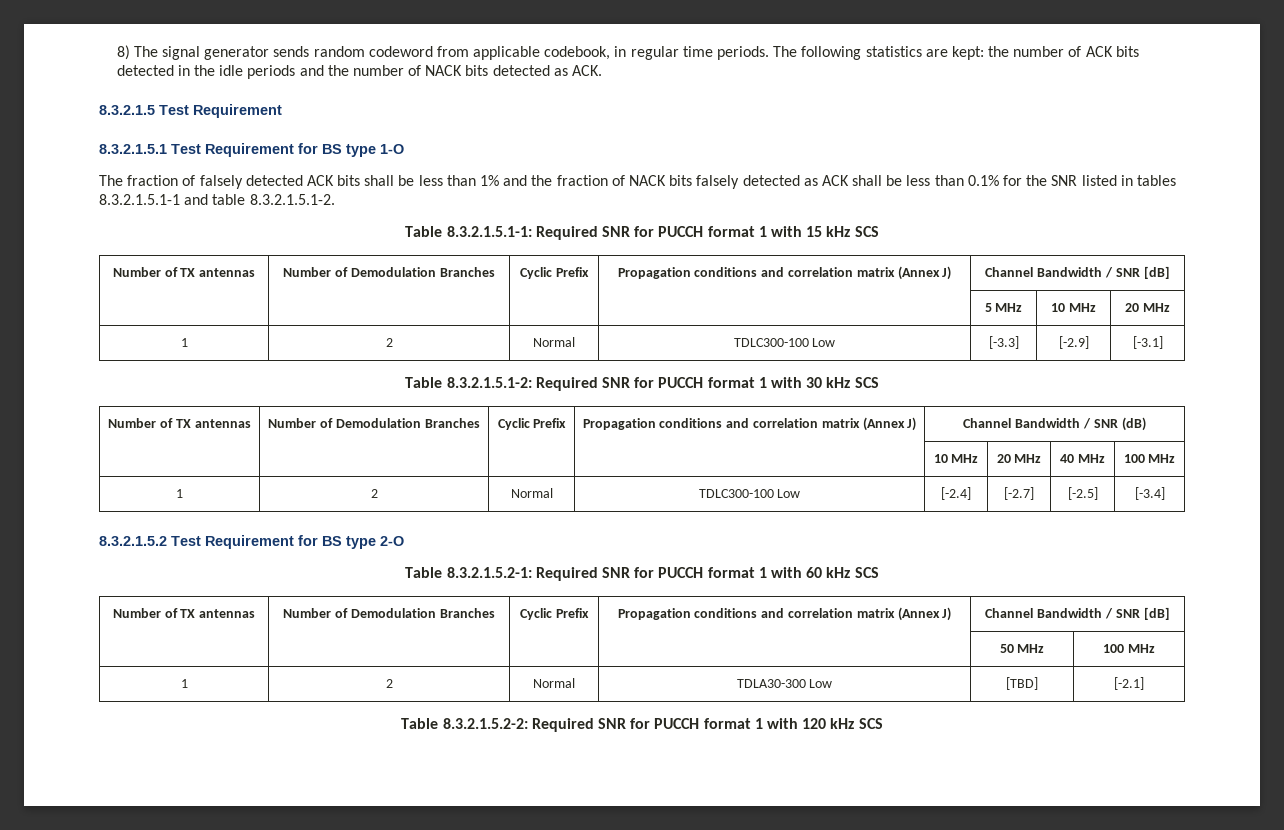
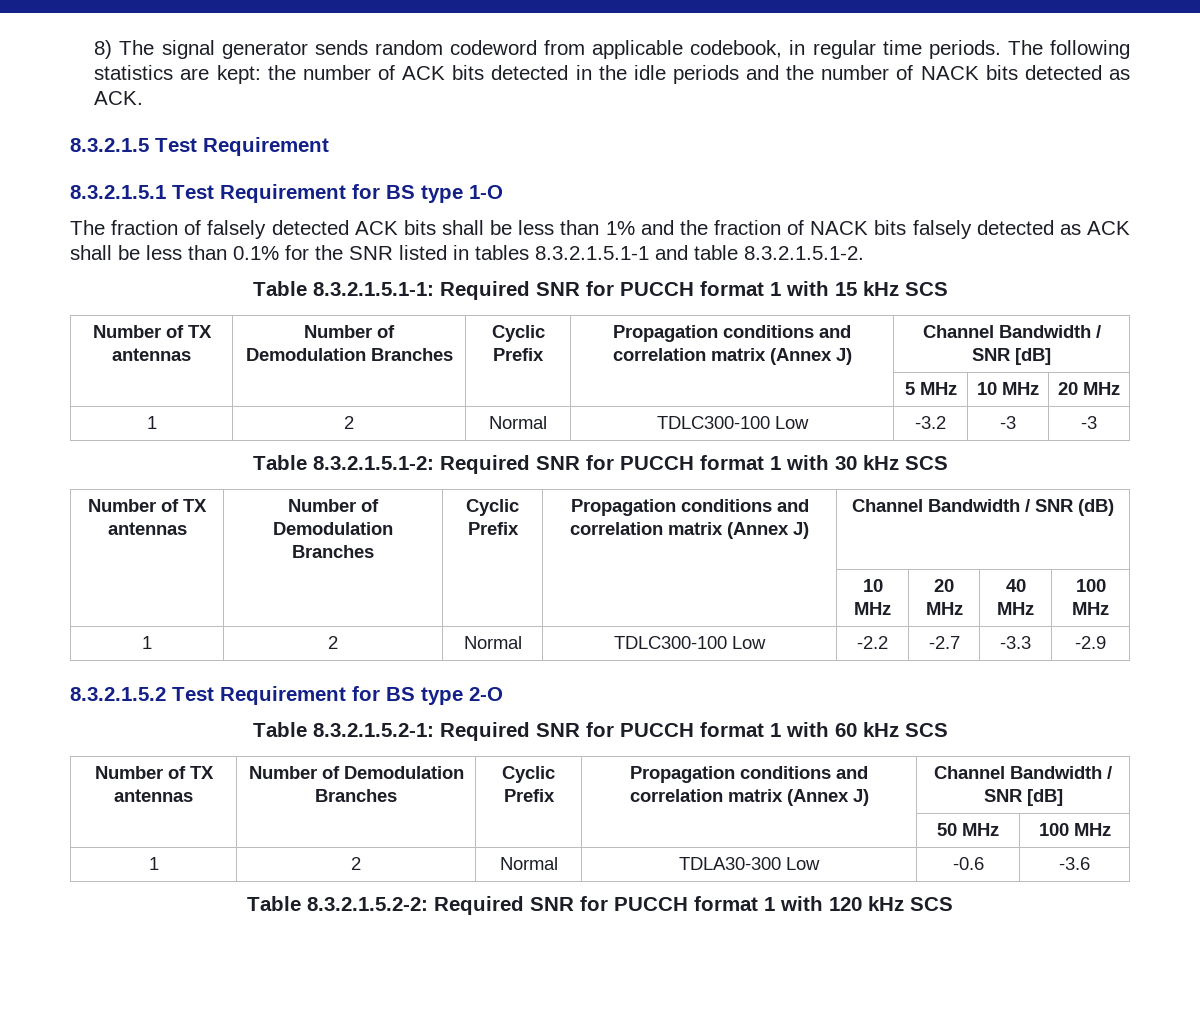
- 1 | 2 | Normal | TDLC300-100 Low | [-3.3] | [-2.9] | [-3.1]
+ 1 | 2 | Normal | TDLC300-100 Low | -3.2 | -3 | -3
- 1 | 2 | Normal | TDLC300-100 Low | [-2.4] | [-2.7] | [-2.5] | [-3.4]
+ 1 | 2 | Normal | TDLC300-100 Low | -2.2 | -2.7 | -3.3 | -2.9
- 1 | 2 | Normal | TDLA30-300 Low | [TBD] | [-2.1]
+ 1 | 2 | Normal | TDLA30-300 Low | -0.6 | -3.6

